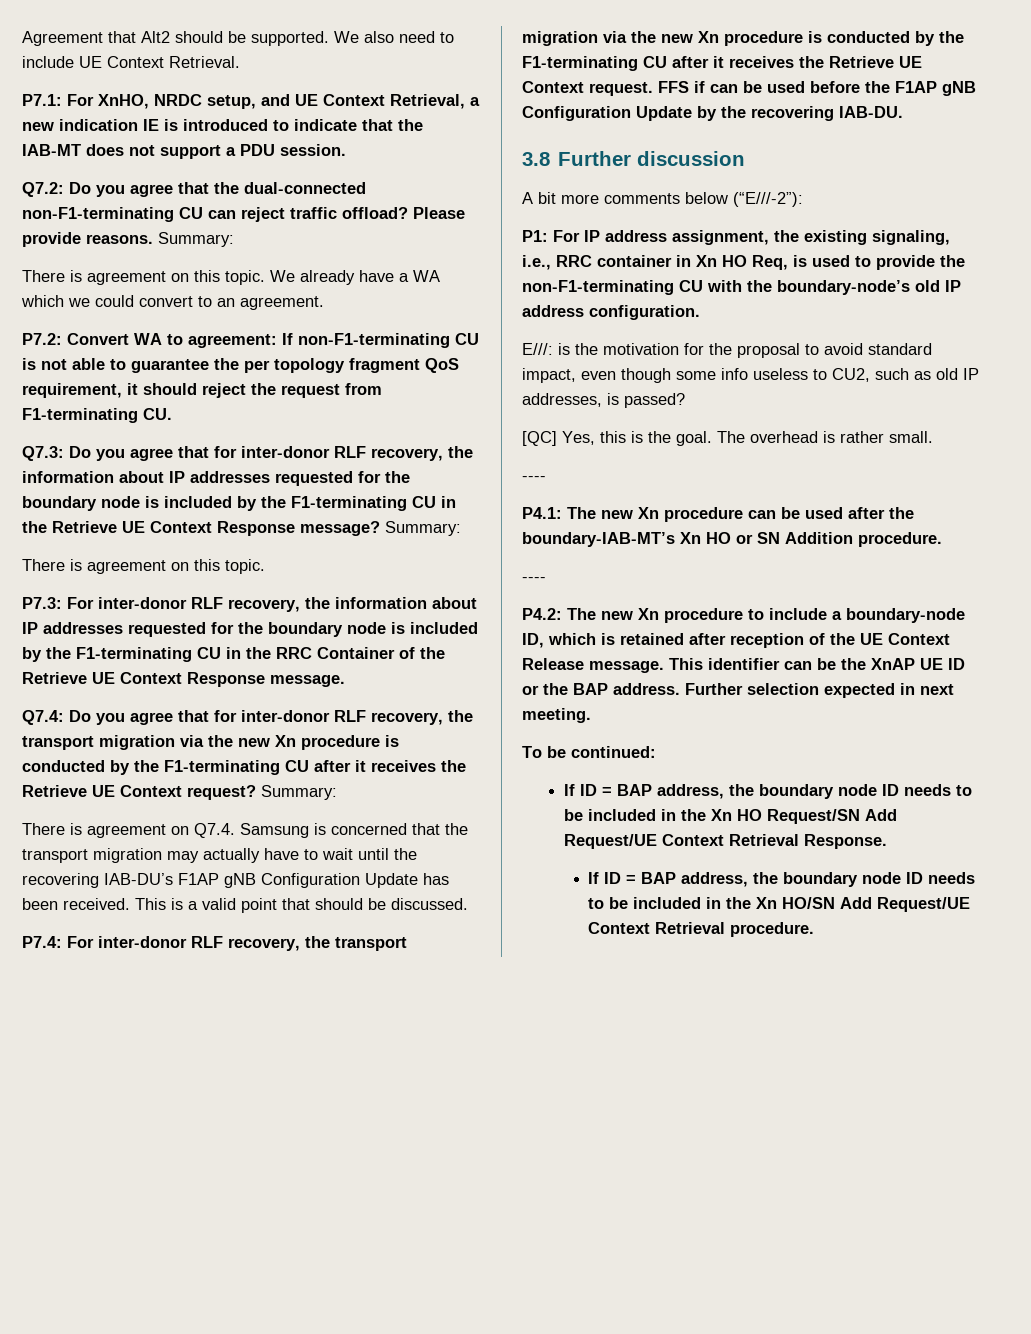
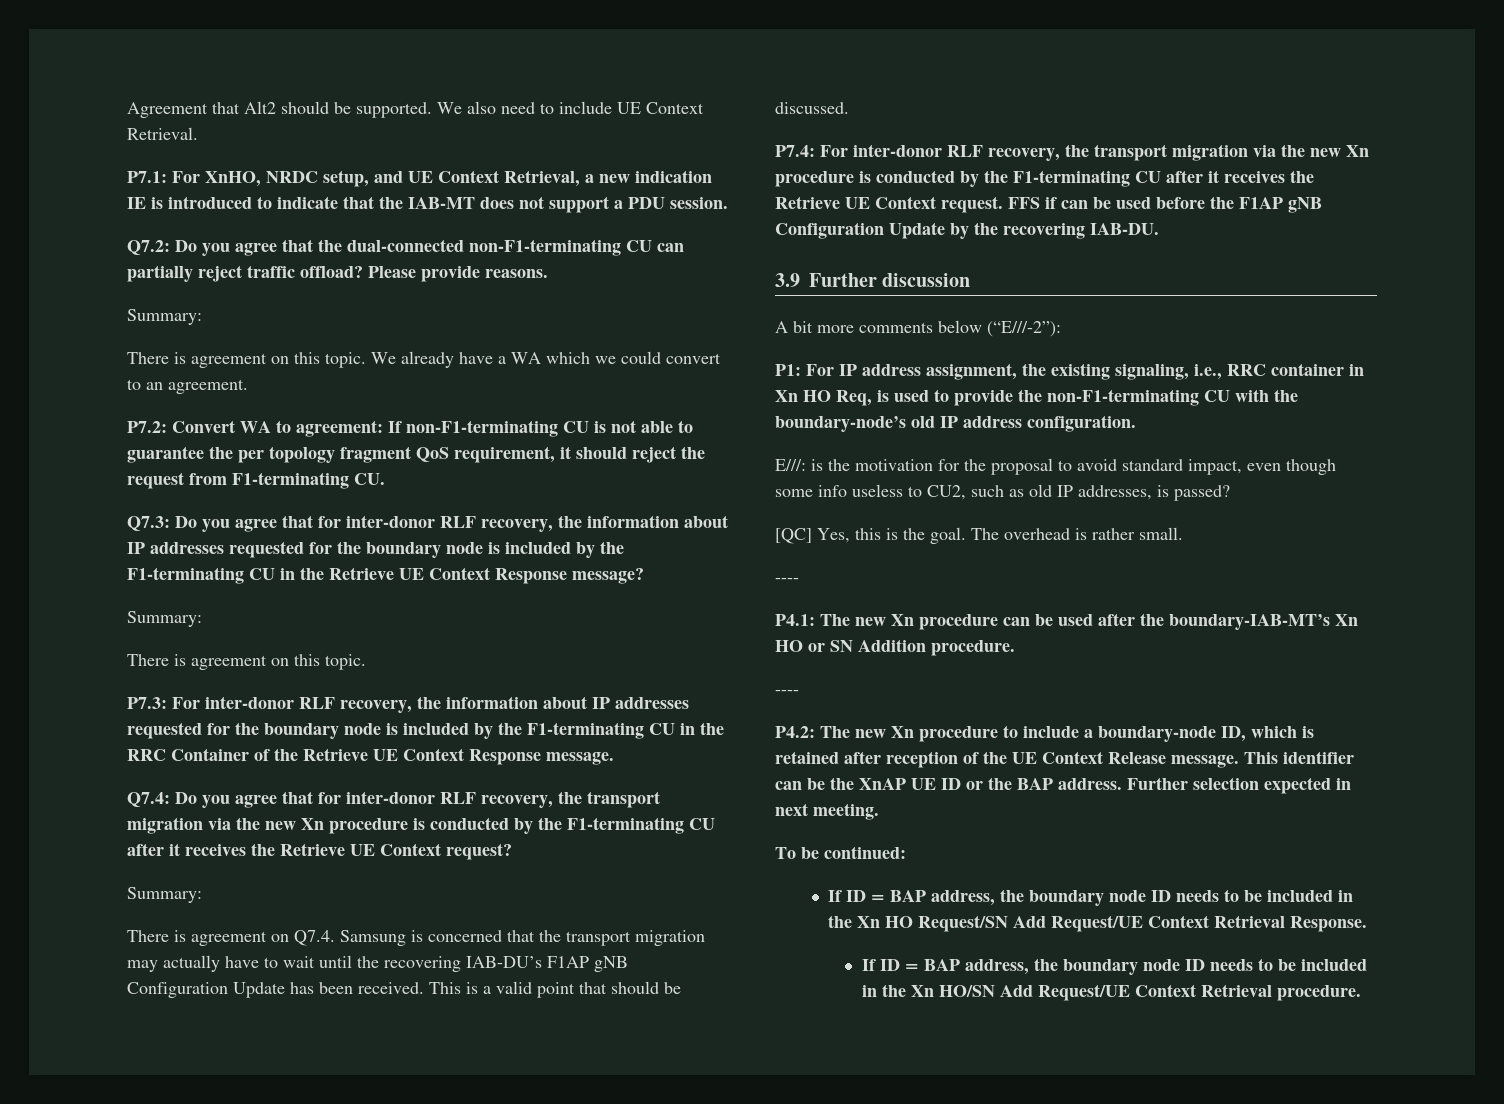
- Q7.2: Do you agree that the dual-connected non-F1-terminating CU can reject traffic offload?
+ Q7.2: Do you agree that the dual-connected non-F1-terminating CU can partially reject traffic offload?
- Please provide reasons. Summary:
+ Please provide reasons.
+ Summary:
- Q7.3: Do you agree that for inter-donor RLF recovery, the information about IP addresses requested for the boundary node is included by the F1-terminating CU in the Retrieve UE Context Response message? Summary:
+ Q7.3: Do you agree that for inter-donor RLF recovery, the information about IP addresses requested for the boundary node is included by the F1-terminating CU in the Retrieve UE Context Response message?
+ Summary:
- Q7.4: Do you agree that for inter-donor RLF recovery, the transport migration via the new Xn procedure is conducted by the F1-terminating CU after it receives the Retrieve UE Context request? Summary:
+ Q7.4: Do you agree that for inter-donor RLF recovery, the transport migration via the new Xn procedure is conducted by the F1-terminating CU after it receives the Retrieve UE Context request?
+ Summary:
- 3.8 Further discussion
+ 3.9 Further discussion

